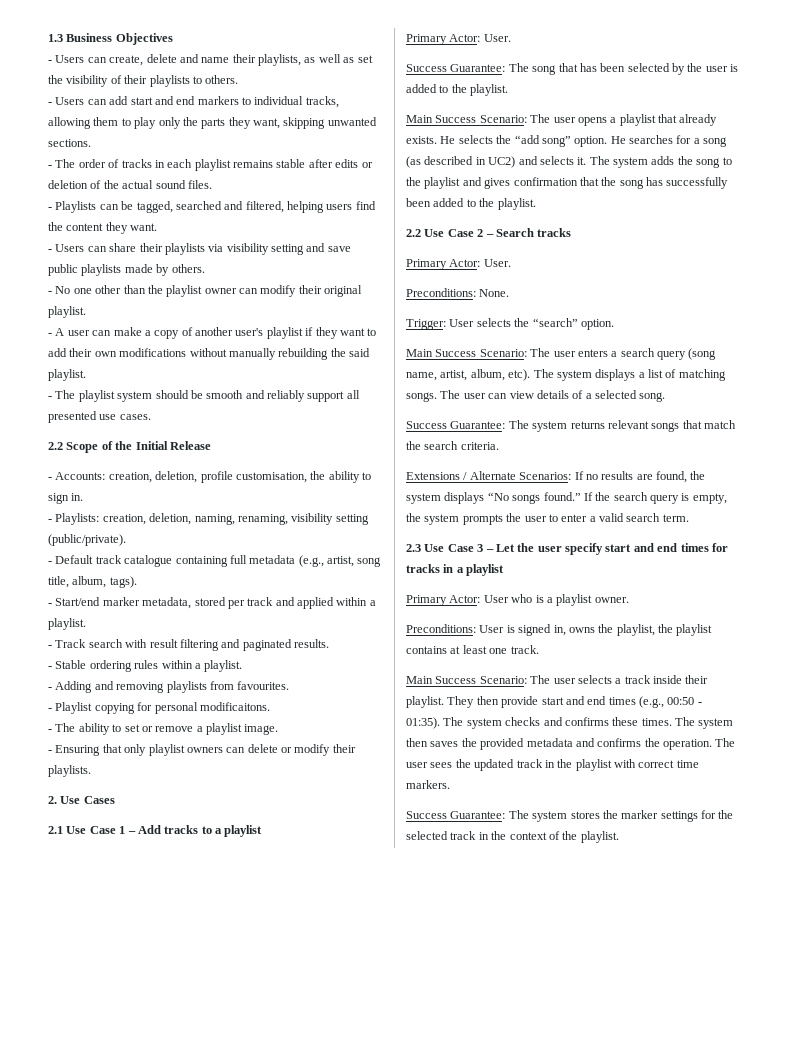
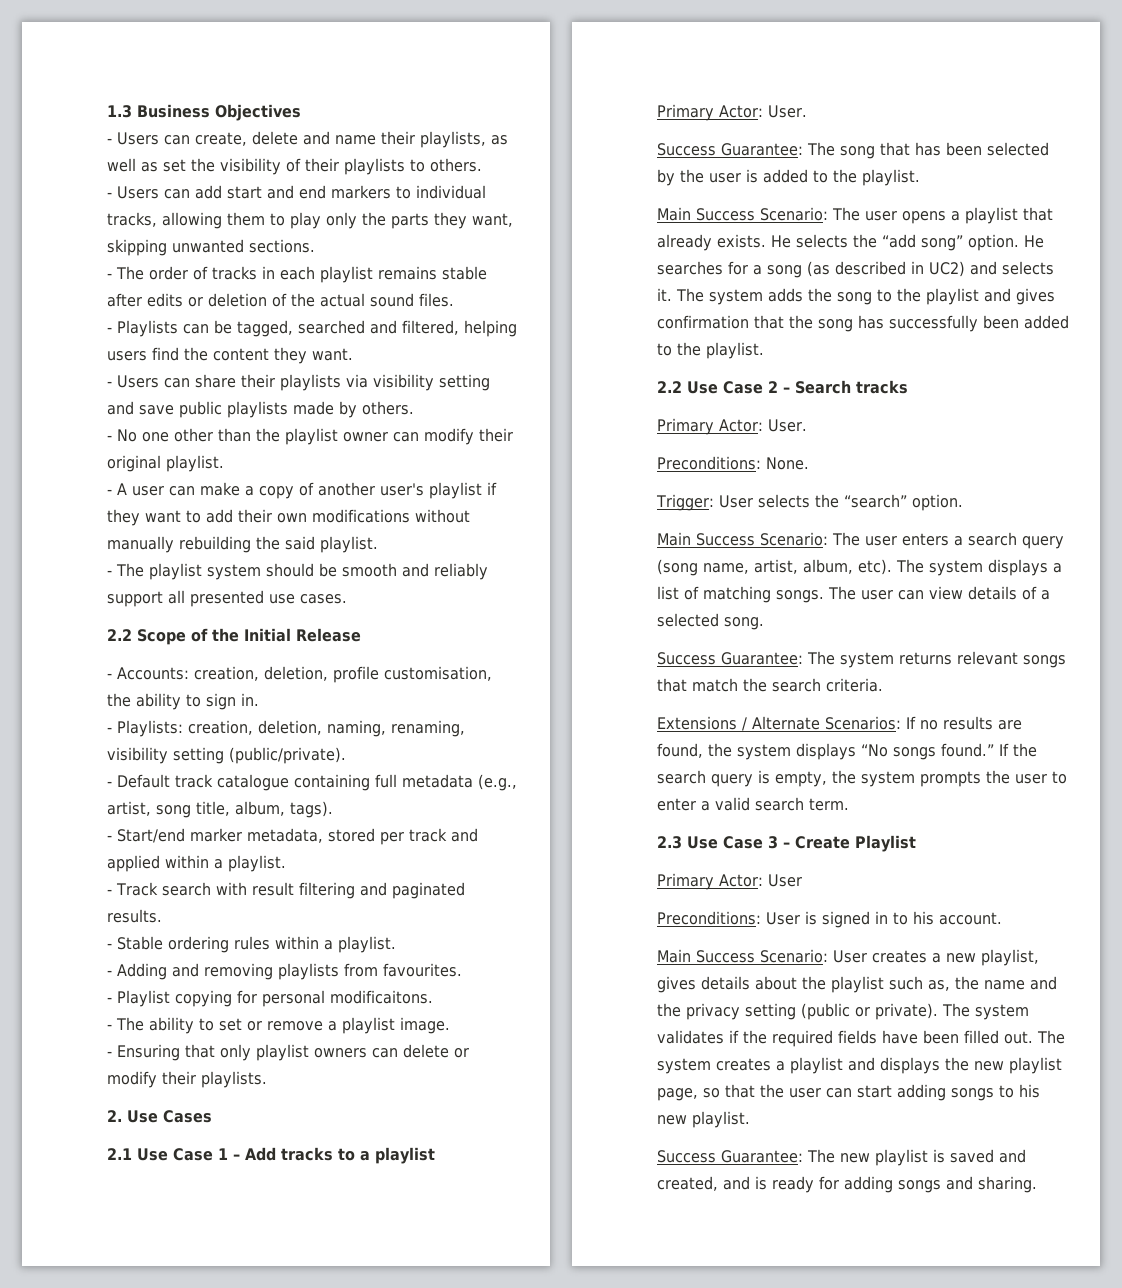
- 2.3 Use Case 3 – Let the user specify start and end times for tracks in a playlist
- Primary Actor: User who is a playlist owner.
- Preconditions: User is signed in, owns the playlist, the playlist contains at least one track.
- Main Success Scenario: The user selects a track inside their playlist. They then provide start and end times (e.g., 00:50 - 01:35). The system checks and confirms these times. The system then saves the provided metadata and confirms the operation. The user sees the updated track in the playlist with correct time markers.
- Success Guarantee: The system stores the marker settings for the selected track in the context of the playlist.
+ 2.3 Use Case 3 – Create Playlist
+ Primary Actor: User
+ Preconditions: User is signed in to his account.
+ Main Success Scenario: User creates a new playlist, gives details about the playlist such as, the name and the privacy setting (public or private). The system validates if the required fields have been filled out. The system creates a playlist and displays the new playlist page, so that the user can start adding songs to his new playlist.
+ Success Guarantee: The new playlist is saved and created, and is ready for adding songs and sharing.

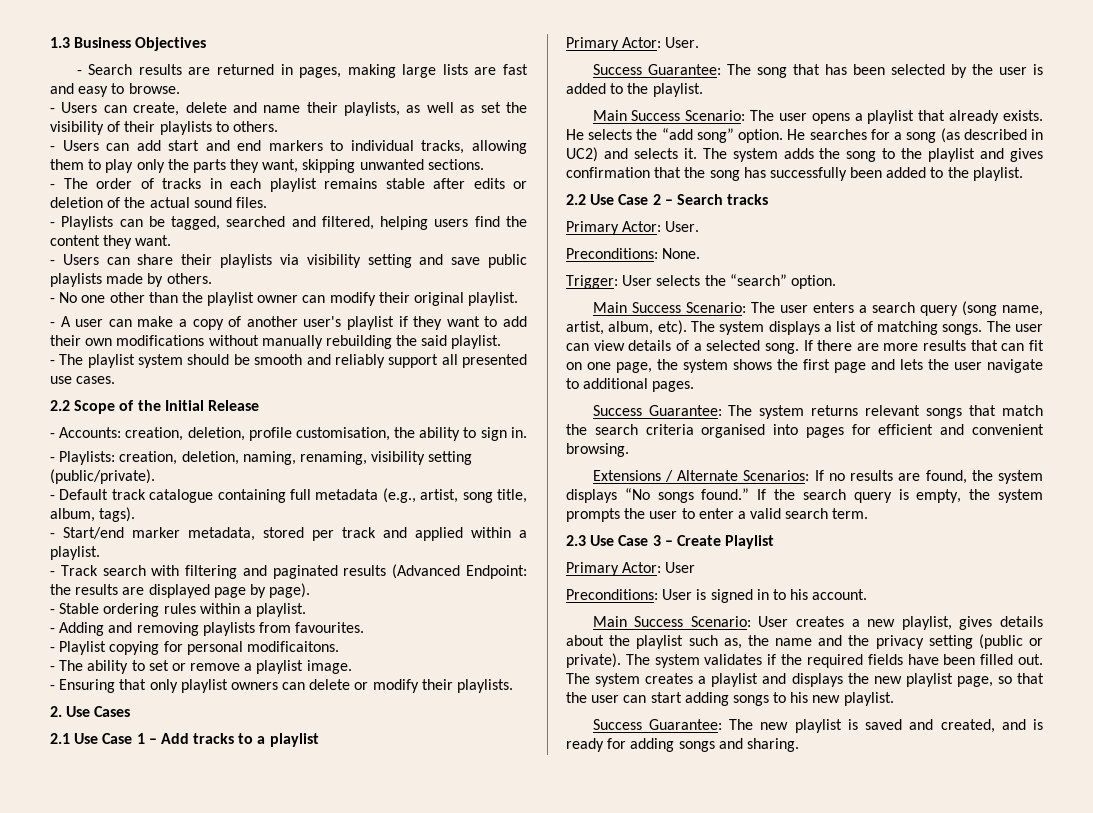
+ - Search results are returned in pages, making large lists are fast and easy to browse.
- - Track search with result filtering and paginated results.
+ - Track search with filtering and paginated results (Advanced Endpoint: the results are displayed page by page).
+ If there are more results that can fit on one page, the system shows the first page and lets the user navigate to additional pages.
- Success Guarantee: The system returns relevant songs that match the search criteria.
+ Success Guarantee: The system returns relevant songs that match the search criteria organised into pages for efficient and convenient browsing.

